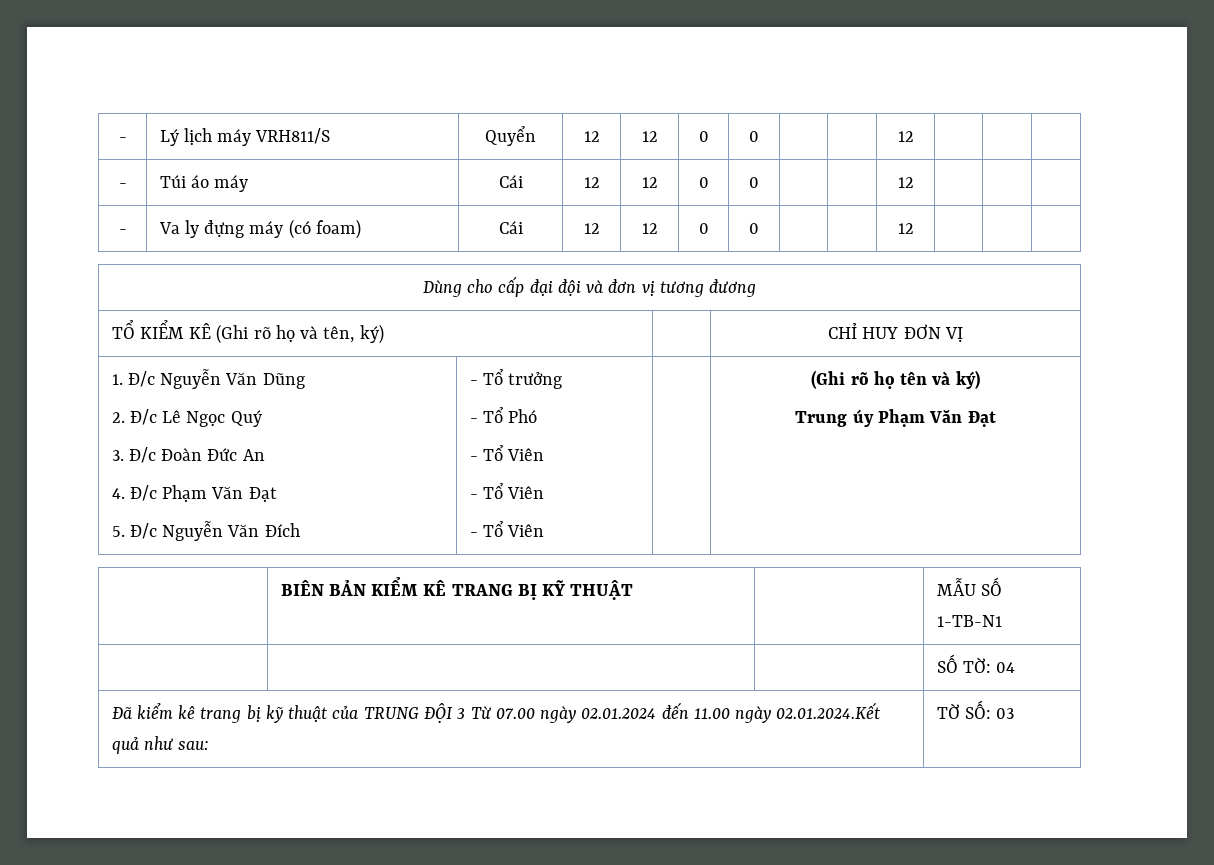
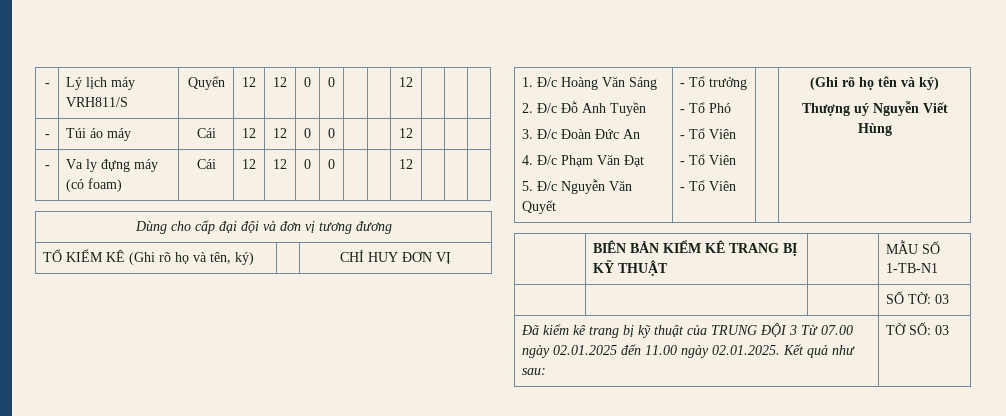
- 1. Đ/c Nguyễn Văn Dũng
+ 1. Đ/c Hoàng Văn Sáng
- 2. Đ/c Lê Ngọc Quý
+ 2. Đ/c Đỗ Anh Tuyền
- 5. Đ/c Nguyễn Văn Đích
+ 5. Đ/c Nguyễn Văn Quyết
- Trung úy Phạm Văn Đạt
+ Thượng uý Nguyễn Viết Hùng
- | | | SỐ TỜ: 04
+ | | | SỐ TỜ: 03
- Đã kiểm kê trang bị kỹ thuật của TRUNG ĐỘI 3 Từ 07.00 ngày 02.01.2024 đến 11.00 ngày 02.01.2024.Kết quả như sau: | TỜ SỐ: 03
+ Đã kiểm kê trang bị kỹ thuật của TRUNG ĐỘI 3 Từ 07.00 ngày 02.01.2025 đến 11.00 ngày 02.01.2025. Kết quả như sau: | TỜ SỐ: 03

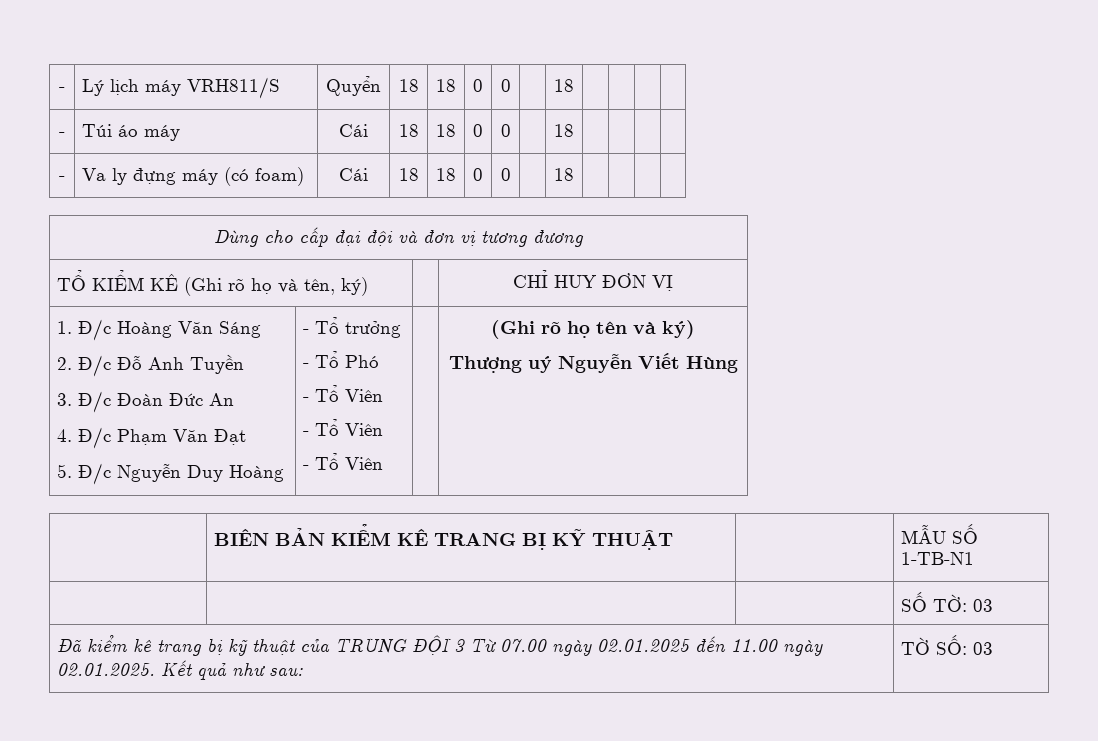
- - | Lý lịch máy VRH811/S | Quyển | 12 | 12 | 0 | 0 | | | 12 | | |
+ - | Lý lịch máy VRH811/S | Quyển | 18 | 18 | 0 | 0 | | 18 | | | |
- - | Túi áo máy | Cái | 12 | 12 | 0 | 0 | | | 12 | | |
+ - | Túi áo máy | Cái | 18 | 18 | 0 | 0 | | 18 | | | |
- - | Va ly đựng máy (có foam) | Cái | 12 | 12 | 0 | 0 | | | 12 | | |
+ - | Va ly đựng máy (có foam) | Cái | 18 | 18 | 0 | 0 | | 18 | | | |
- 5. Đ/c Nguyễn Văn Quyết
+ 5. Đ/c Nguyễn Duy Hoàng

